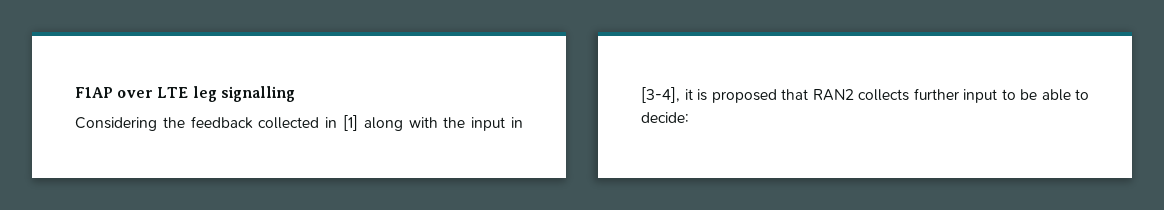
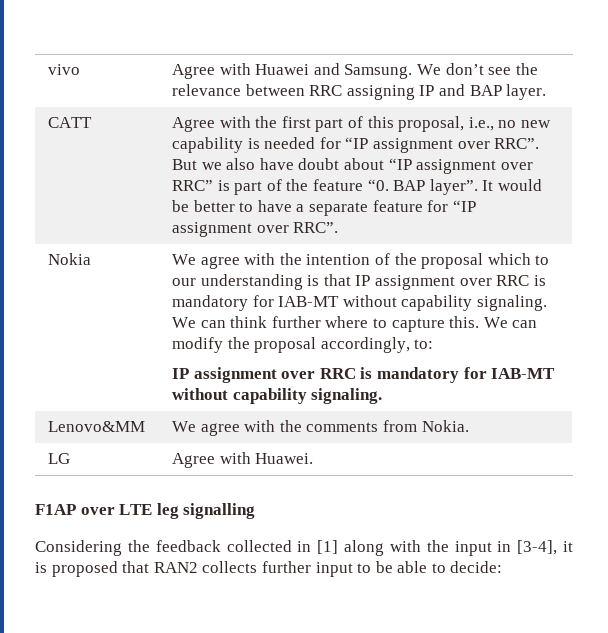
+ vivo | Agree with Huawei and Samsung. We don’t see the relevance between RRC assigning IP and BAP layer.
+ CATT | Agree with the first part of this proposal, i.e., no new capability is needed for “IP assignment over RRC”. But we also have doubt about “IP assignment over RRC” is part of the feature “0. BAP layer”. It would be better to have a separate feature for “IP assignment over RRC”.
+ Nokia | We agree with the intention of the proposal which to our understanding is that IP assignment over RRC is mandatory for IAB-MT without capability signaling. We can think further where to capture this. We can modify the proposal accordingly, to:
+ IP assignment over RRC is mandatory for IAB-MT without capability signaling.
+ Lenovo&MM | We agree with the comments from Nokia.
+ LG | Agree with Huawei.

